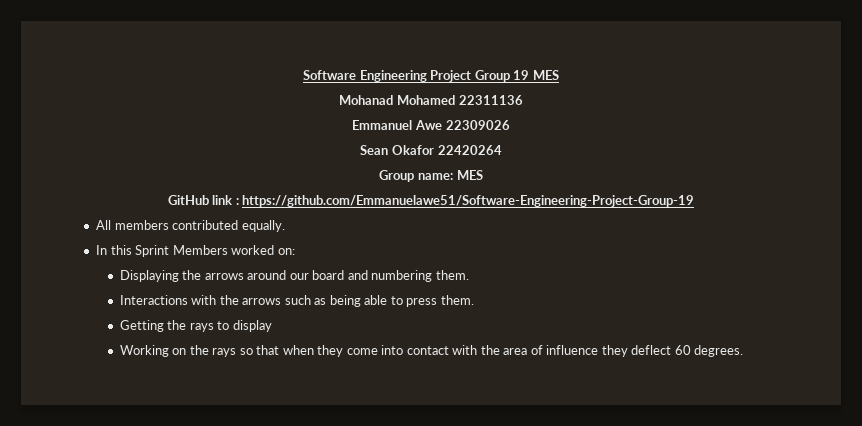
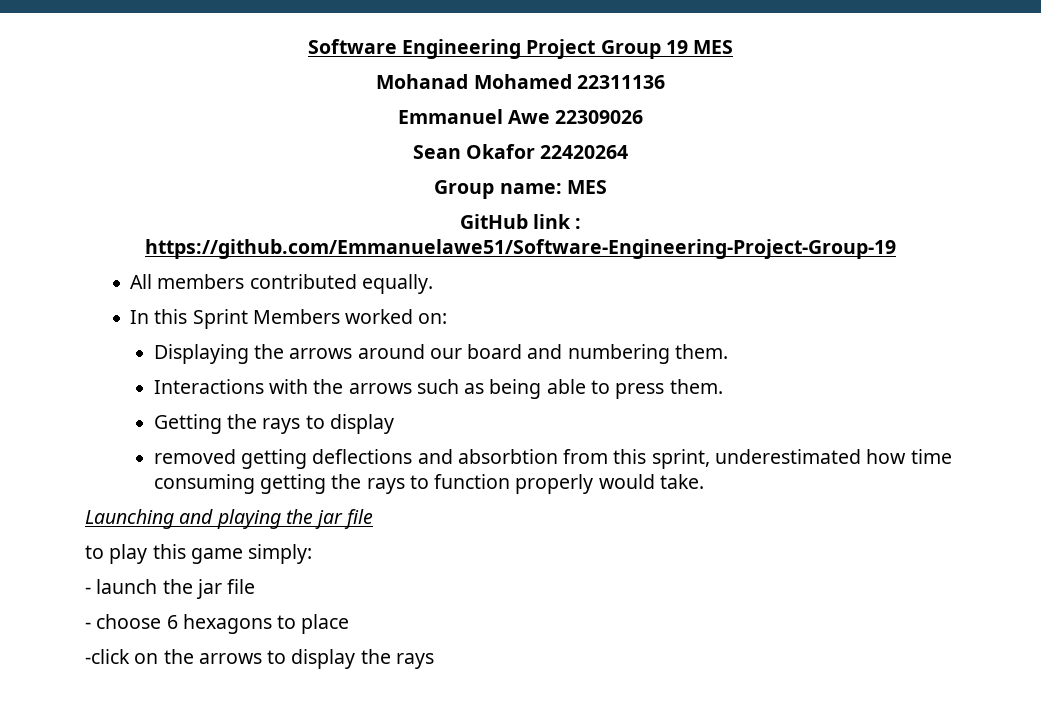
- Working on the rays so that when they come into contact with the area of influence they deflect 60 degrees.
+ removed getting deflections and absorbtion from this sprint, underestimated how time consuming getting the rays to function properly would take.
+ Launching and playing the jar file
+ to play this game simply:
+ - launch the jar file
+ - choose 6 hexagons to place
+ -click on the arrows to display the rays

